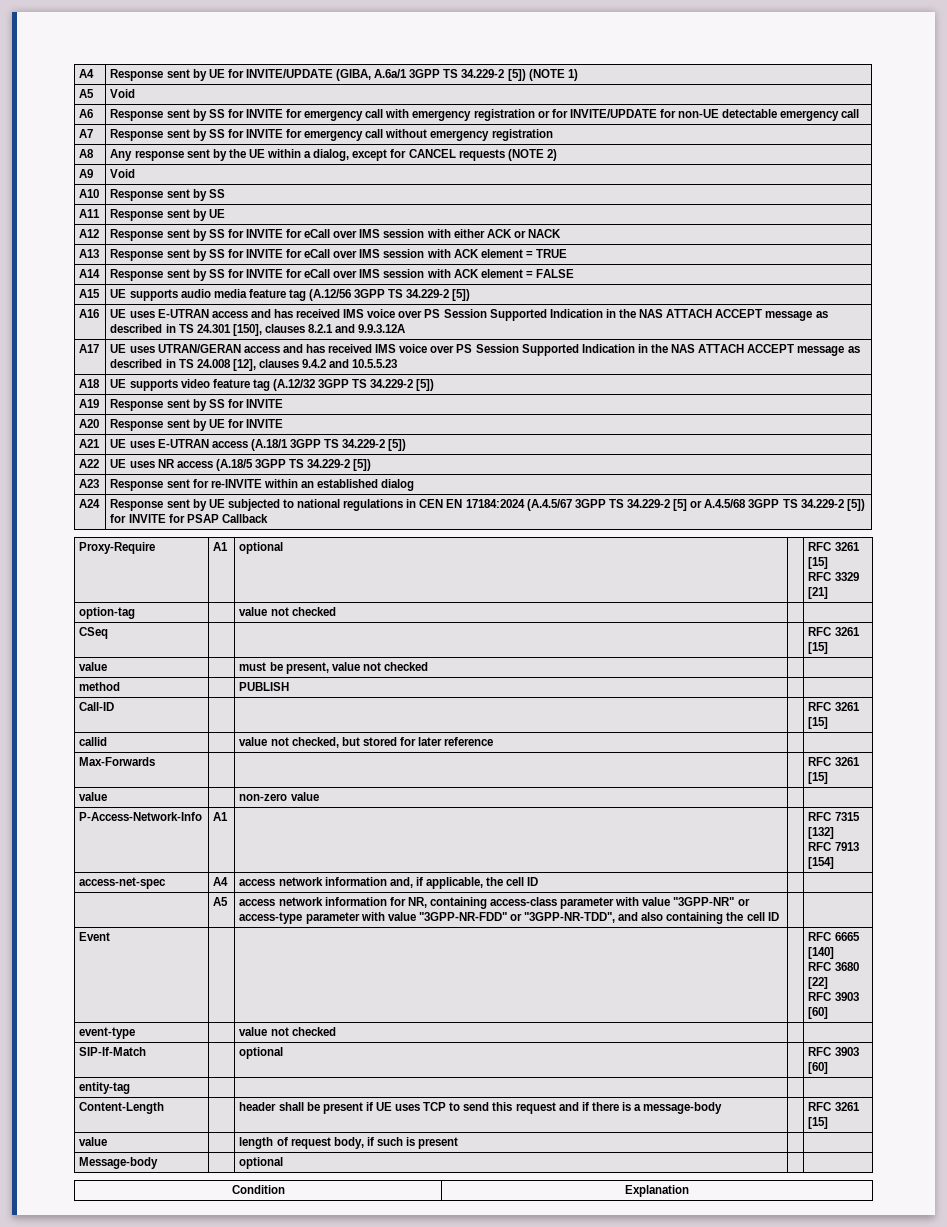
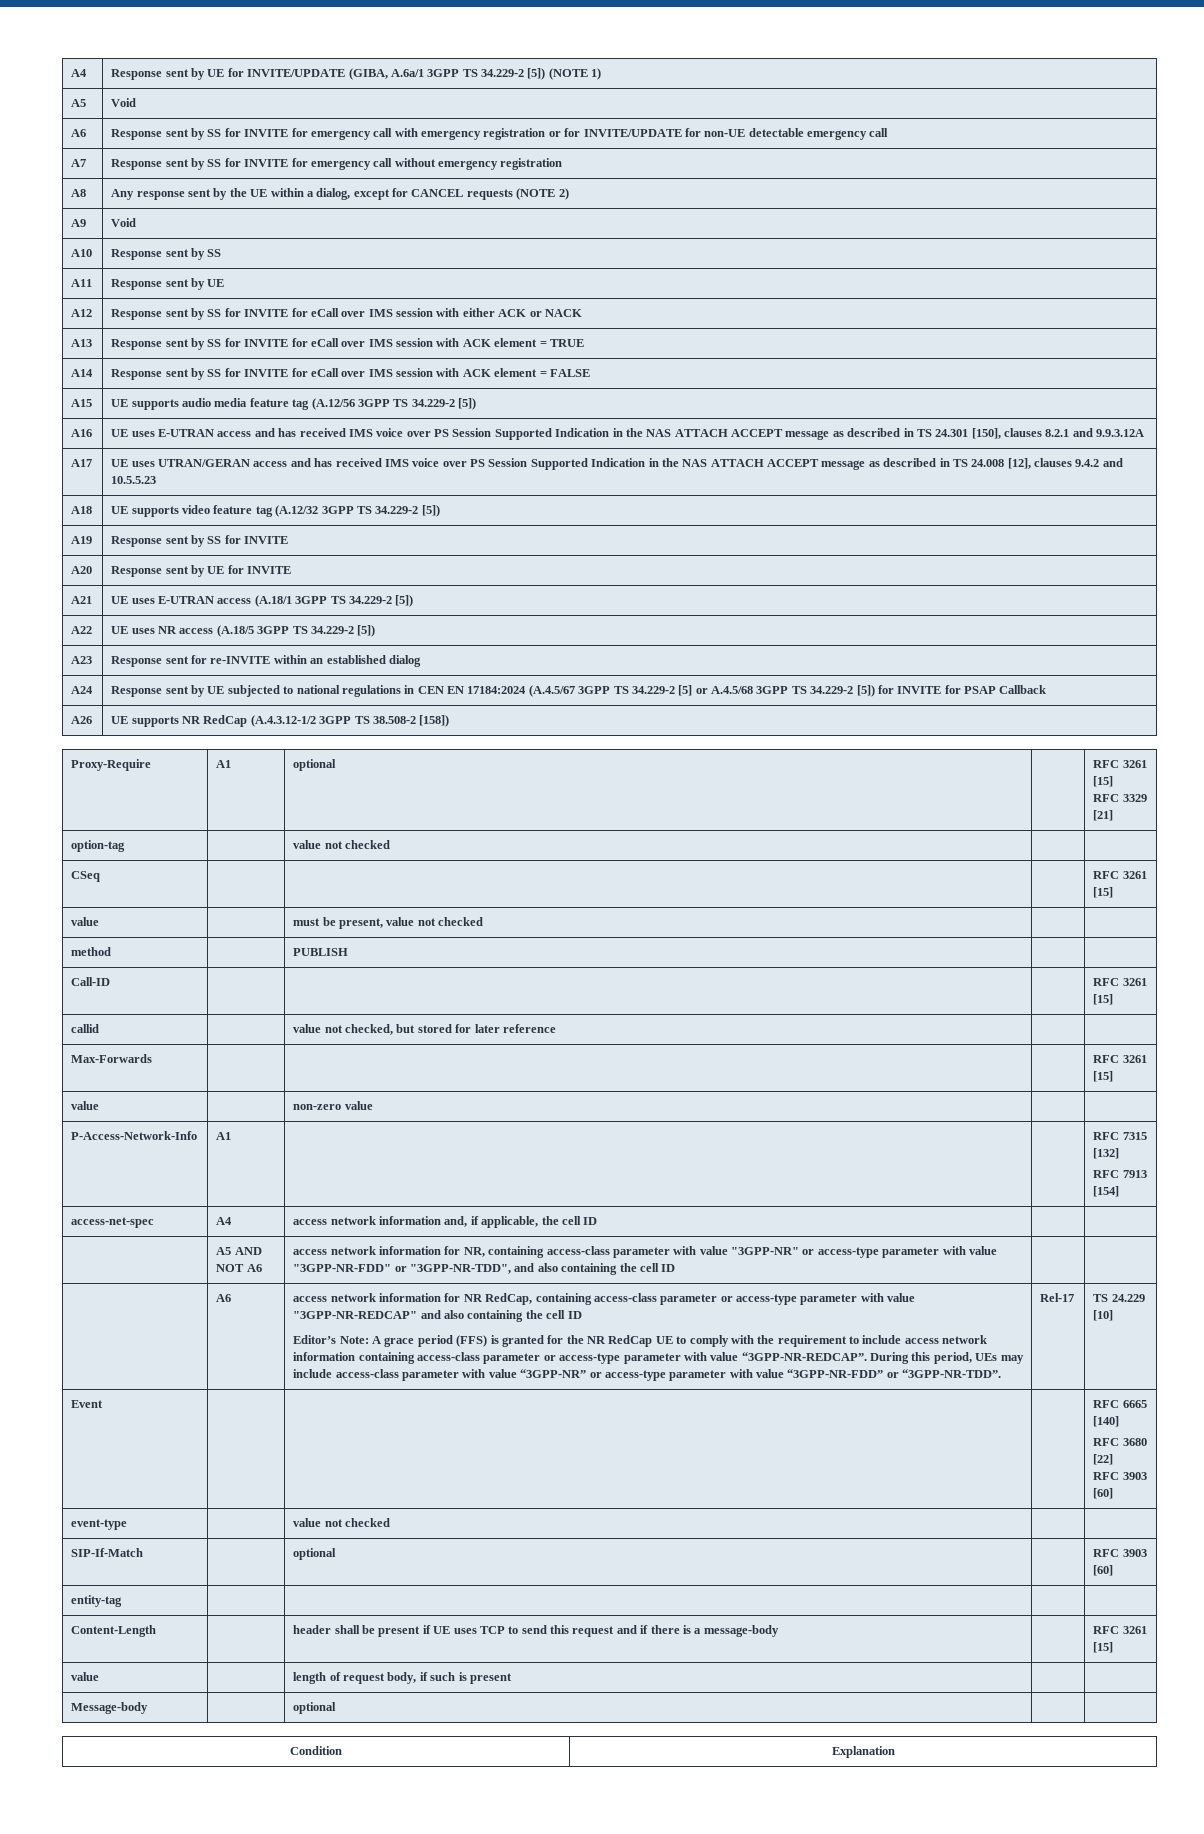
+ A26 | UE supports NR RedCap (A.4.3.12-1/2 3GPP TS 38.508-2 [158])
- | A5 | access network information for NR, containing access-class parameter with value "3GPP-NR" or access-type parameter with value "3GPP-NR-FDD" or "3GPP-NR-TDD", and also containing the cell ID | |
+ | A5 AND NOT A6 | access network information for NR, containing access-class parameter with value "3GPP-NR" or access-type parameter with value "3GPP-NR-FDD" or "3GPP-NR-TDD", and also containing the cell ID | |
+ A6 | access network information for NR RedCap, containing access-class parameter or access-type parameter with value "3GPP-NR-REDCAP" and also containing the cell ID
+ Editor’s Note: A grace period (FFS) is granted for the NR RedCap UE to comply with the requirement to include access network information containing access-class parameter or access-type parameter with value “3GPP-NR-REDCAP”. During this period, UEs may include access-class parameter with value “3GPP-NR” or access-type parameter with value “3GPP-NR-FDD” or “3GPP-NR-TDD”. | Rel-17 | TS 24.229 [10]

